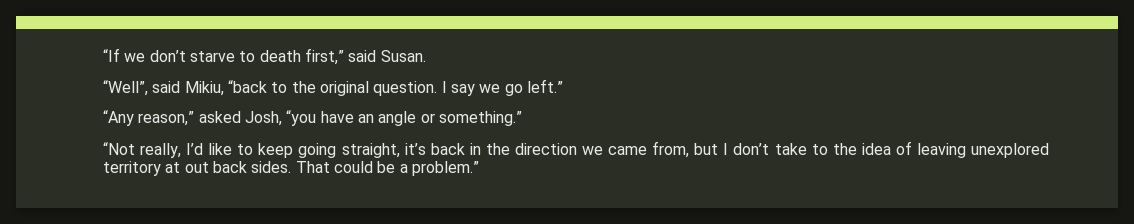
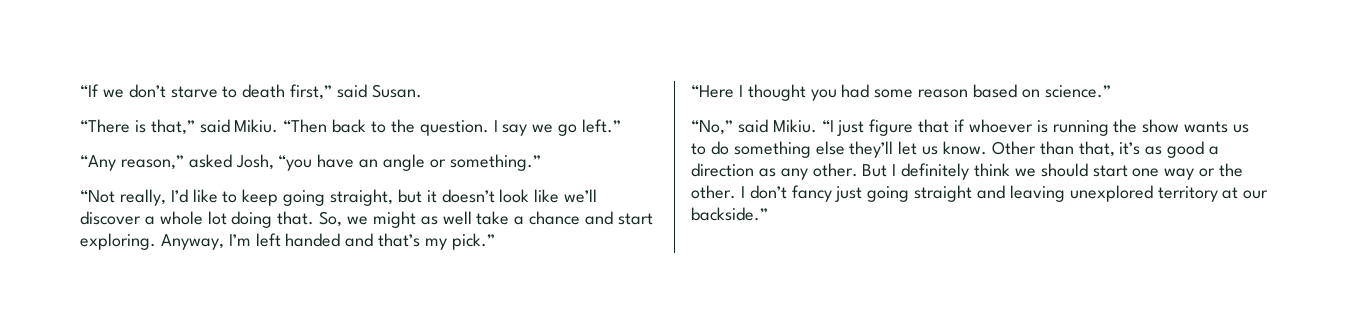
- “Well”, said Mikiu, “back to the original question.
+ “There is that,” said Mikiu. “Then back to the question.
- “Not really, I’d like to keep going straight, it’s back in the direction we came from, but I don’t take to the idea of leaving unexplored territory at out back sides. That could be a problem.”
+ “Not really, I’d like to keep going straight, but it doesn’t look like we’ll discover a whole lot doing that. So, we might as well take a chance and start exploring. Anyway, I’m left handed and that’s my pick.”
+ “Here I thought you had some reason based on science.”
+ “No,” said Mikiu. “I just figure that if whoever is running the show wants us to do something else they’ll let us know. Other than that, it’s as good a direction as any other. But I definitely think we should start one way or the other. I don’t fancy just going straight and leaving unexplored territory at our backside.”

